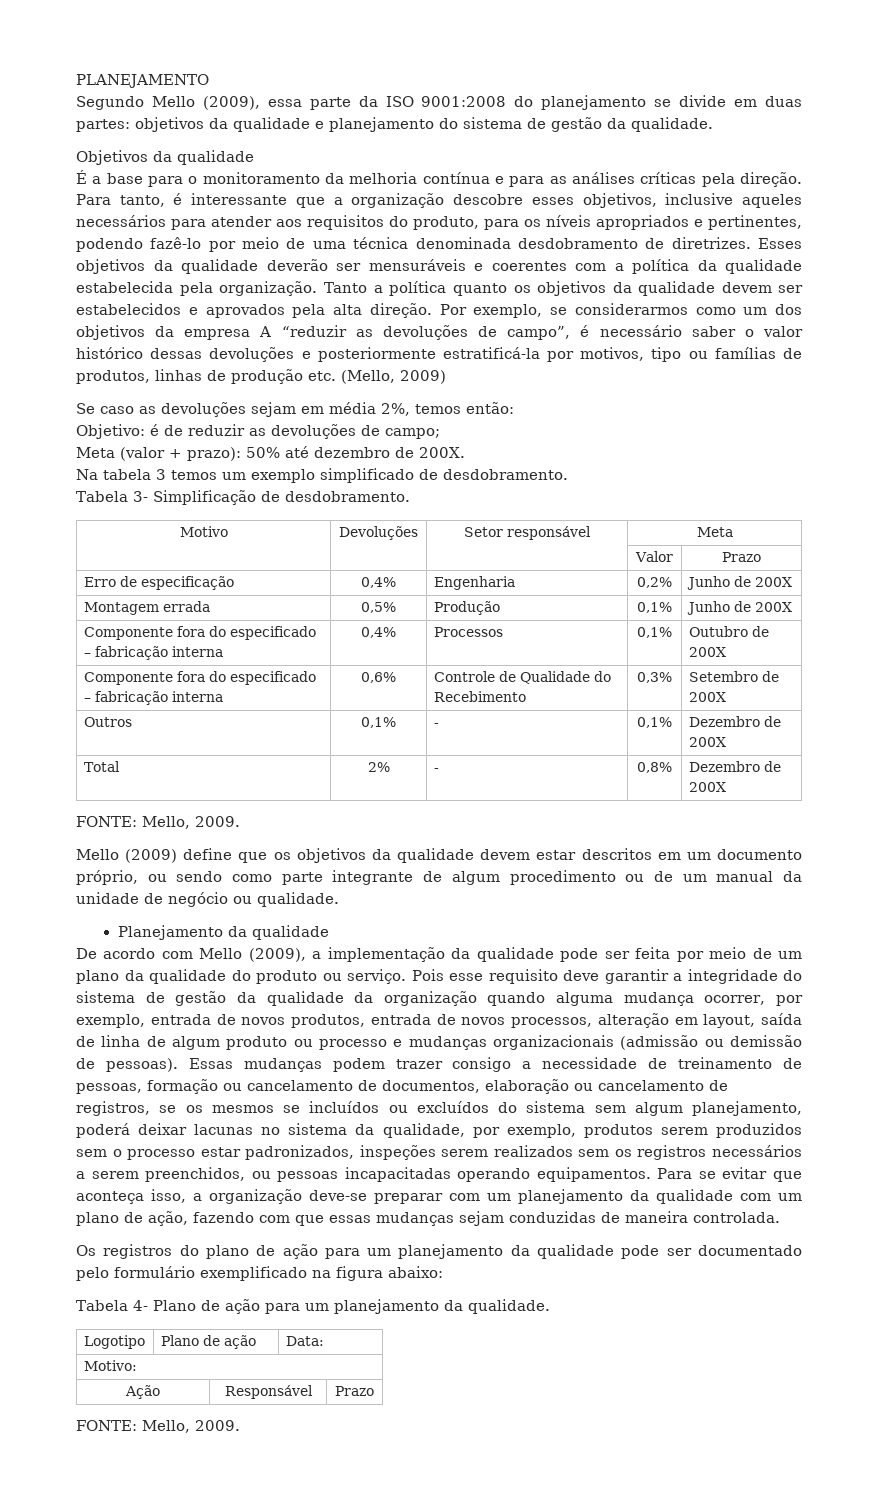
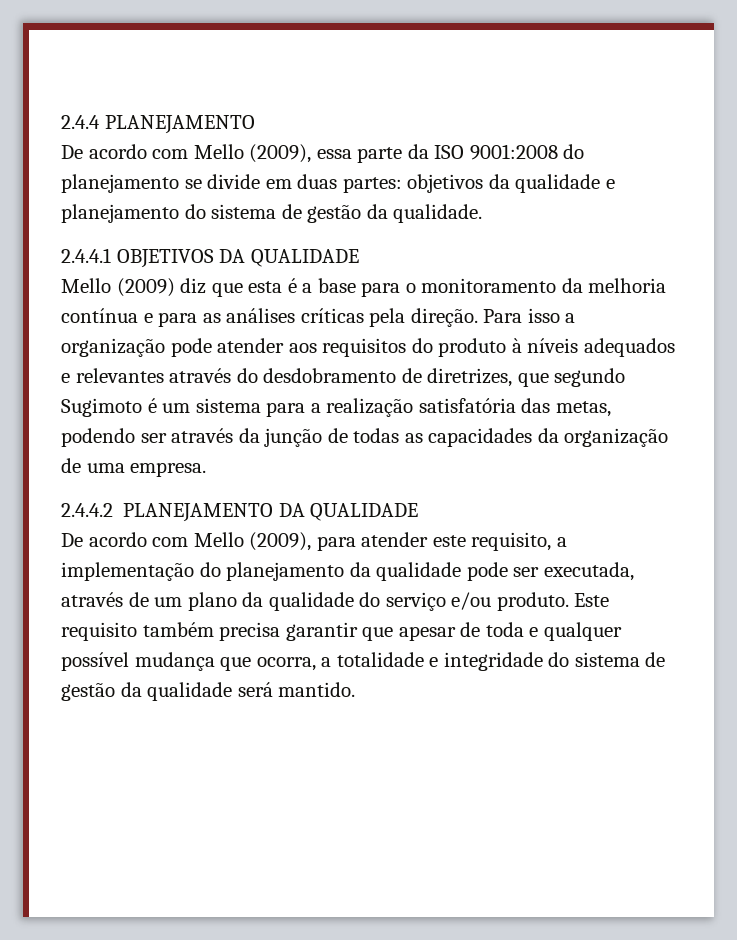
- PLANEJAMENTO
+ 2.4.4 PLANEJAMENTO
- Segundo Mello (2009), essa parte da ISO 9001:2008 do planejamento se divide em duas partes: objetivos da qualidade e planejamento do sistema de gestão da qualidade.
+ De acordo com Mello (2009), essa parte da ISO 9001:2008 do planejamento se divide em duas partes: objetivos da qualidade e planejamento do sistema de gestão da qualidade.
- Objetivos da qualidade
- É a base para o monitoramento da melhoria contínua e para as análises críticas pela direção.
+ 2.4.4.1 OBJETIVOS DA QUALIDADE
+ Mello (2009) diz que esta é a base para o monitoramento da melhoria contínua e para as análises críticas pela direção.
- Para tanto, é interessante que a organização descobre esses objetivos, inclusive aqueles necessários para atender aos requisitos do produto, para os níveis apropriados e pertinentes, podendo fazê-lo por meio de uma técnica denominada desdobramento de diretrizes. Esses objetivos da qualidade deverão ser mensuráveis e coerentes com a política da qualidade estabelecida pela organização. Tanto a política quanto os objetivos da qualidade devem ser estabelecidos e aprovados pela alta direção. Por exemplo, se considerarmos como um dos objetivos da empresa A “reduzir as devoluções de campo”, é necessário saber o valor histórico dessas devoluções e posteriormente estratificá-la por motivos, tipo ou famílias de produtos, linhas de produção etc. (Mello, 2009)
- Se caso as devoluções sejam em média 2%, temos então:
- Objetivo: é de reduzir as devoluções de campo;
- Meta (valor + prazo): 50% até dezembro de 200X.
- Na tabela 3 temos um exemplo simplificado de desdobramento.
- Tabela 3- Simplificação de desdobramento.
- Motivo | Devoluções | Setor responsável | Meta
- | | | Valor | Prazo
- Erro de especificação | 0,4% | Engenharia | 0,2% | Junho de 200X
- Montagem errada | 0,5% | Produção | 0,1% | Junho de 200X
- Componente fora do especificado – fabricação interna | 0,4% | Processos | 0,1% | Outubro de 200X
- Componente fora do especificado – fabricação interna | 0,6% | Controle de Qualidade do Recebimento | 0,3% | Setembro de 200X
- Outros | 0,1% | - | 0,1% | Dezembro de 200X
- Total | 2% | - | 0,8% | Dezembro de 200X
- FONTE: Mello, 2009.
- Mello (2009) define que os objetivos da qualidade devem estar descritos em um documento próprio, ou sendo como parte integrante de algum procedimento ou de um manual da unidade de negócio ou qualidade.
- Planejamento da qualidade
- De acordo com Mello (2009), a implementação da qualidade pode ser feita por meio de um plano da qualidade do produto ou serviço. Pois esse requisito deve garantir a integridade do sistema de gestão da qualidade da organização quando alguma mudança ocorrer, por exemplo, entrada de novos produtos, entrada de novos processos, alteração em layout, saída de linha de algum produto ou processo e mudanças organizacionais (admissão ou demissão de pessoas). Essas mudanças podem trazer consigo a necessidade de treinamento de pessoas, formação ou cancelamento de documentos, elaboração ou cancelamento de registros, se os mesmos se incluídos ou excluídos do sistema sem algum planejamento, poderá deixar lacunas no sistema da qualidade, por exemplo, produtos serem produzidos sem o processo estar padronizados, inspeções serem realizados sem os registros necessários a serem preenchidos, ou pessoas incapacitadas operando equipamentos. Para se evitar que aconteça isso, a organização deve-se preparar com um planejamento da qualidade com um plano de ação, fazendo com que essas mudanças sejam conduzidas de maneira controlada.
- Os registros do plano de ação para um planejamento da qualidade pode ser documentado pelo formulário exemplificado na figura abaixo:
- Tabela 4- Plano de ação para um planejamento da qualidade.
- Logotipo | Plano de ação | Data:
- Motivo:
- Ação | Responsável | Prazo
- FONTE: Mello, 2009.
+ Para isso a organização pode atender aos requisitos do produto à níveis adequados e relevantes através do desdobramento de diretrizes, que segundo Sugimoto é um sistema para a realização satisfatória das metas, podendo ser através da junção de todas as capacidades da organização de uma empresa.
+ 2.4.4.2 PLANEJAMENTO DA QUALIDADE
+ De acordo com Mello (2009), para atender este requisito, a implementação do planejamento da qualidade pode ser executada, através de um plano da qualidade do serviço e/ou produto. Este requisito também precisa garantir que apesar de toda e qualquer possível mudança que ocorra, a totalidade e integridade do sistema de gestão da qualidade será mantido.

